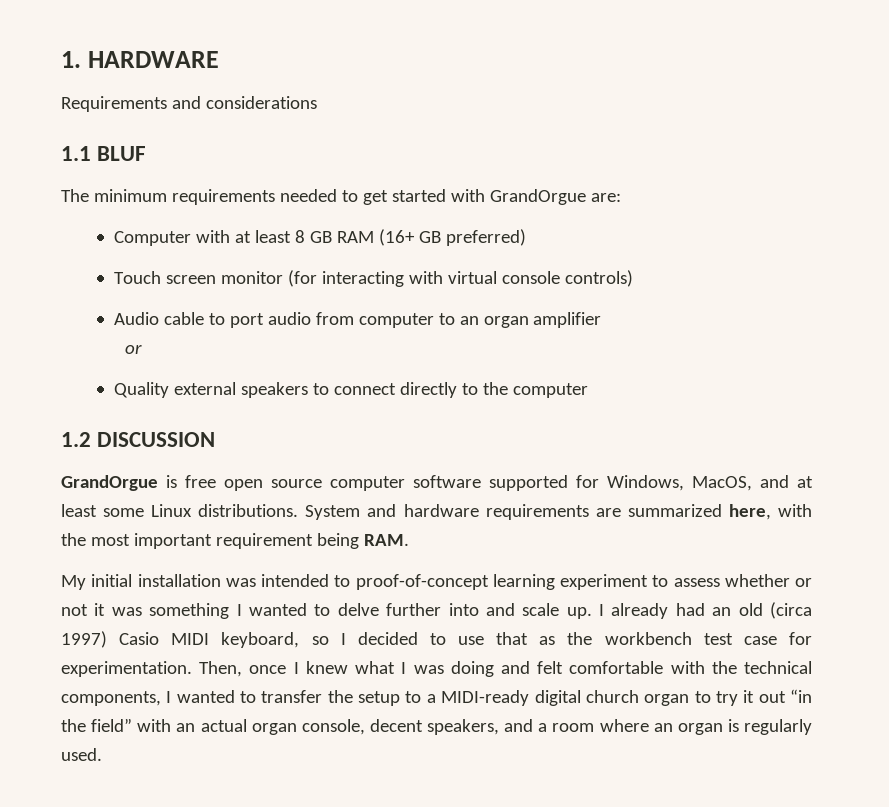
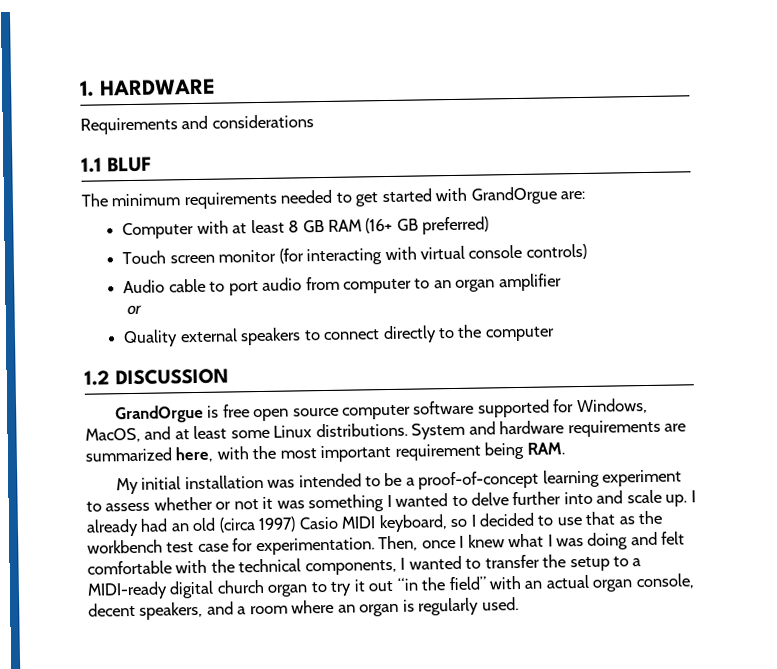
- My initial installation was intended to proof-of-concept learning experiment to assess whether or not it was something I wanted to delve further into and scale up.
+ My initial installation was intended to be a proof-of-concept learning experiment to assess whether or not it was something I wanted to delve further into and scale up.

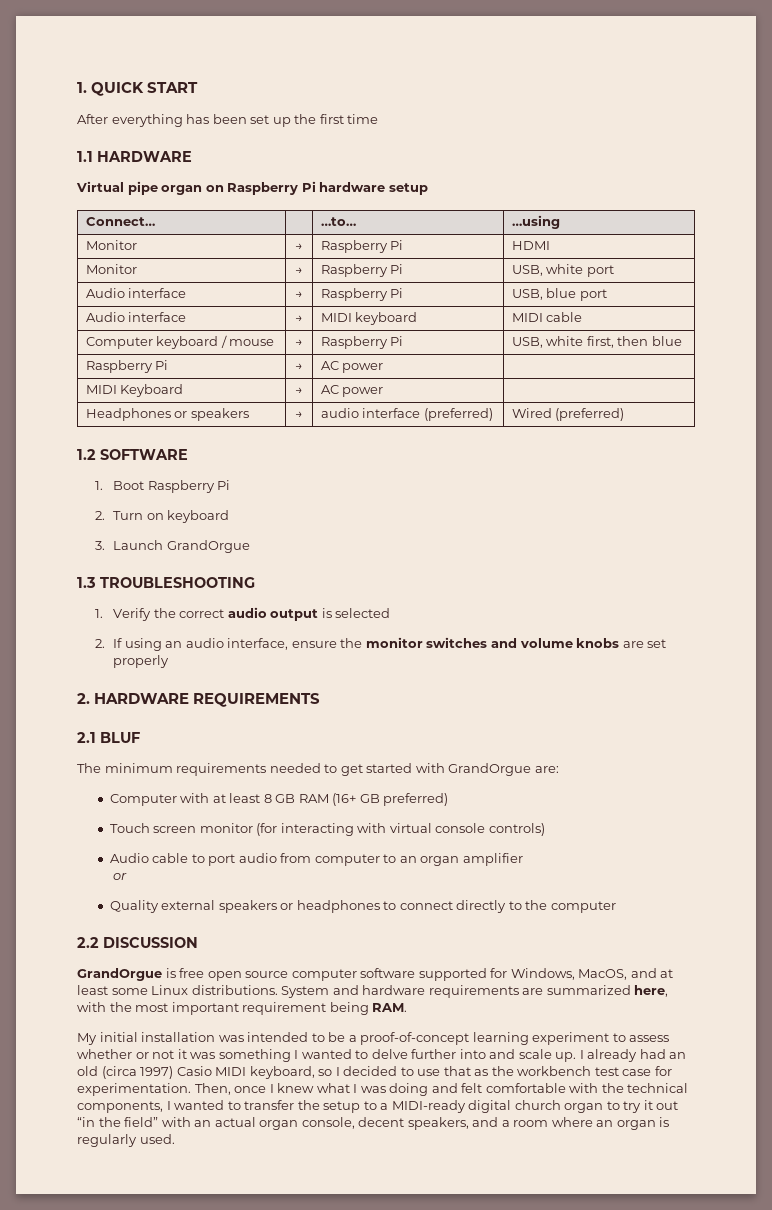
- 1. HARDWARE
- Requirements and considerations
- 1.1 BLUF
+ 1. QUICK START
+ After everything has been set up the first time
+ 1.1 HARDWARE
+ Virtual pipe organ on Raspberry Pi hardware setup
+ Connect… | | …to… | …using
+ Monitor | → | Raspberry Pi | HDMI
+ Monitor | → | Raspberry Pi | USB, white port
+ Audio interface | → | Raspberry Pi | USB, blue port
+ Audio interface | → | MIDI keyboard | MIDI cable
+ Computer keyboard / mouse | → | Raspberry Pi | USB, white first, then blue
+ Raspberry Pi | → | AC power |
+ MIDI Keyboard | → | AC power |
+ Headphones or speakers | → | audio interface (preferred) | Wired (preferred)
+ 1.2 SOFTWARE
+ 1. Boot Raspberry Pi
+ 2. Turn on keyboard
+ 3. Launch GrandOrgue
+ 1.3 TROUBLESHOOTING
+ 1. Verify the correct audio output is selected
+ 2. If using an audio interface, ensure the monitor switches and volume knobs are set properly
+ 2. HARDWARE REQUIREMENTS
+ 2.1 BLUF
- Quality external speakers to connect directly to the computer
+ Quality external speakers or headphones to connect directly to the computer
- 1.2 DISCUSSION
+ 2.2 DISCUSSION

